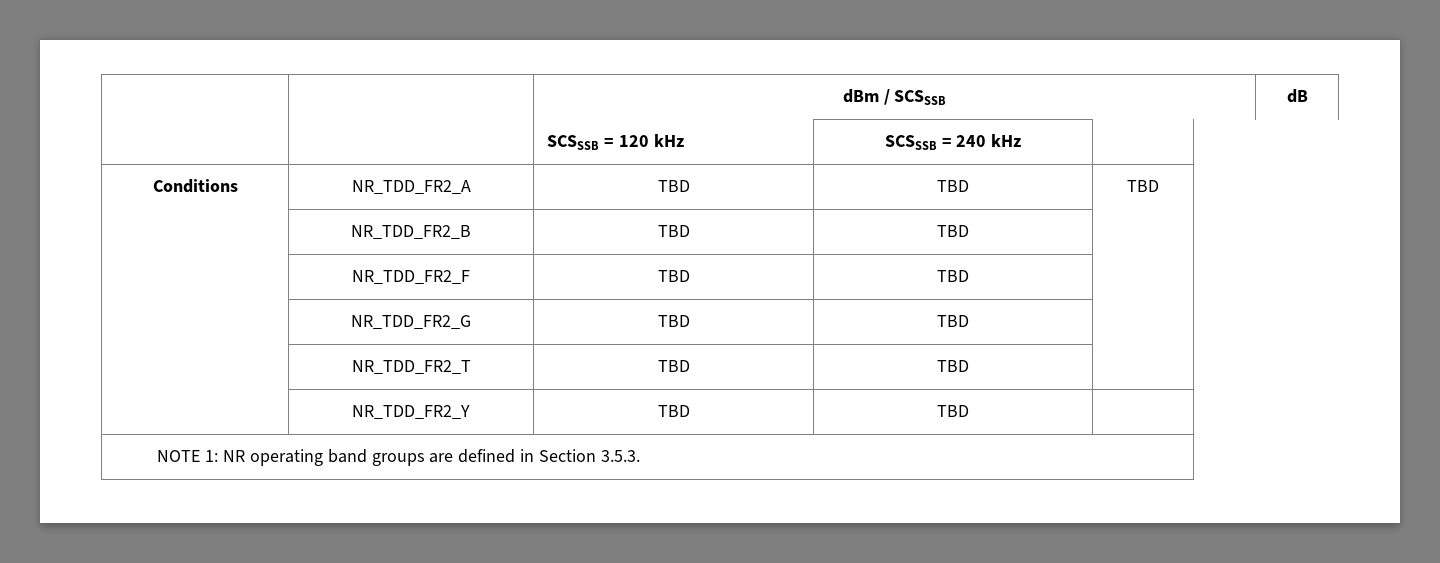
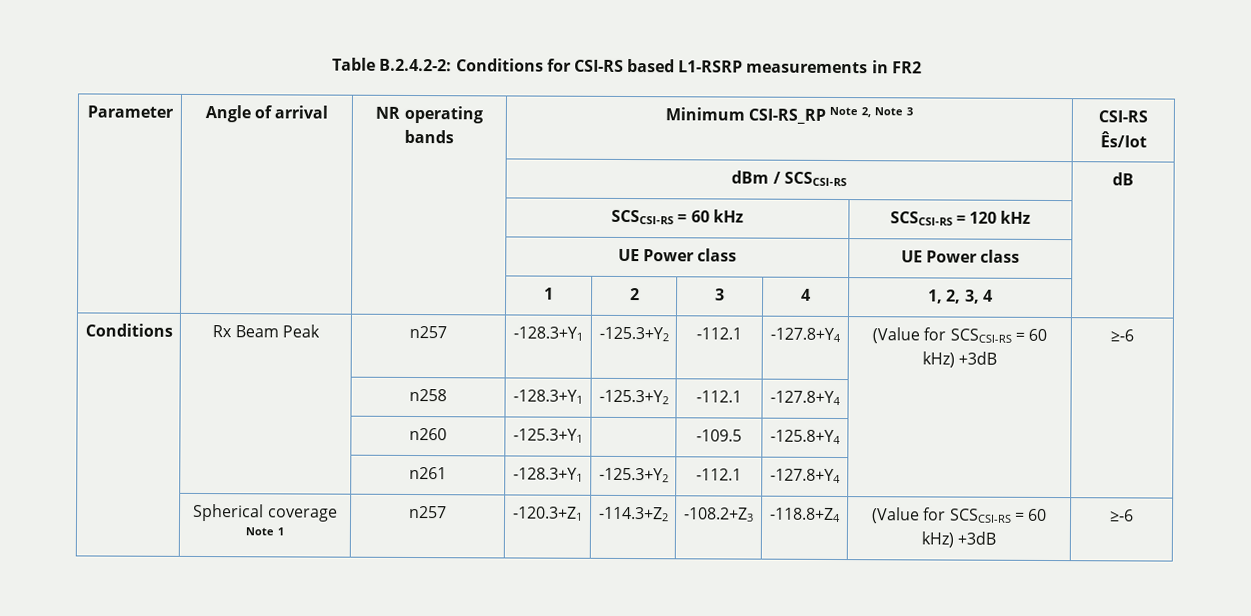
- | | dBm / SCSSSB | dB
+ Table B.2.4.2-2: Conditions for CSI-RS based L1-RSRP measurements in FR2
+ Parameter | Angle of arrival | NR operating bands | Minimum CSI-RS_RP Note 2, Note 3 | CSI-RS Ês/Iot
+ | | | dBm / SCSCSI-RS | dB
- | | SCSSSB = 120 kHz | SCSSSB = 240 kHz |
- Conditions | NR_TDD_FR2_A | TBD | TBD | TBD
- | NR_TDD_FR2_B | TBD | TBD |
- | NR_TDD_FR2_F | TBD | TBD |
- | NR_TDD_FR2_G | TBD | TBD |
- | NR_TDD_FR2_T | TBD | TBD |
- | NR_TDD_FR2_Y | TBD | TBD |
- NOTE 1: NR operating band groups are defined in Section 3.5.3.
+ | | | SCSCSI-RS = 60 kHz | SCSCSI-RS = 120 kHz |
+ | | | UE Power class | UE Power class |
+ | | | 1 | 2 | 3 | 4 | 1, 2, 3, 4 |
+ Conditions | Rx Beam Peak | n257 | -128.3+Y1 | -125.3+Y2 | -112.1 | -127.8+Y4 | (Value for SCSCSI-RS = 60 kHz) +3dB | ≥-6
+ | | n258 | -128.3+Y1 | -125.3+Y2 | -112.1 | -127.8+Y4 | |
+ | | n260 | -125.3+Y1 | | -109.5 | -125.8+Y4 | |
+ | | n261 | -128.3+Y1 | -125.3+Y2 | -112.1 | -127.8+Y4 | |
+ | Spherical coverage Note 1 | n257 | -120.3+Z1 | -114.3+Z2 | -108.2+Z3 | -118.8+Z4 | (Value for SCSCSI-RS = 60 kHz) +3dB | ≥-6

